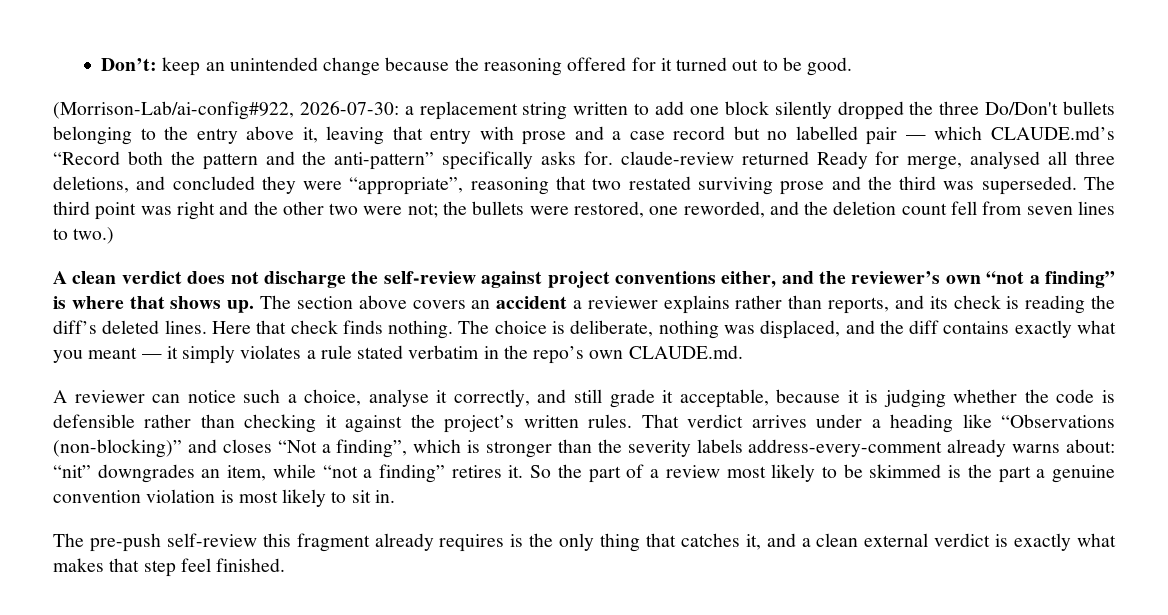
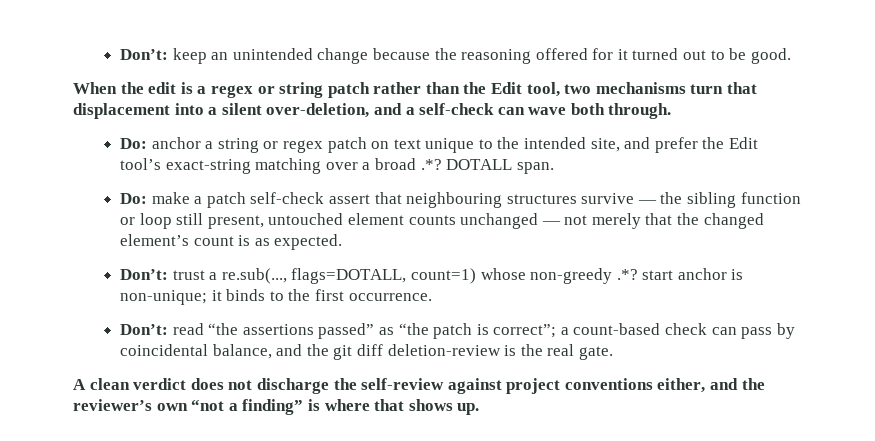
- (Morrison-Lab/ai-config#922, 2026-07-30: a replacement string written to add one block silently dropped the three Do/Don't bullets belonging to the entry above it, leaving that entry with prose and a case record but no labelled pair — which CLAUDE.md’s “Record both the pattern and the anti-pattern” specifically asks for. claude-review returned Ready for merge, analysed all three deletions, and concluded they were “appropriate”, reasoning that two restated surviving prose and the third was superseded. The third point was right and the other two were not; the bullets were restored, one reworded, and the deletion count fell from seven lines to two.)
+ When the edit is a regex or string patch rather than the Edit tool, two mechanisms turn that displacement into a silent over-deletion, and a self-check can wave both through.
+ Do: anchor a string or regex patch on text unique to the intended site, and prefer the Edit tool’s exact-string matching over a broad .*? DOTALL span.
+ Do: make a patch self-check assert that neighbouring structures survive — the sibling function or loop still present, untouched element counts unchanged — not merely that the changed element’s count is as expected.
+ Don’t: trust a re.sub(..., flags=DOTALL, count=1) whose non-greedy .*? start anchor is non-unique; it binds to the first occurrence.
+ Don’t: read “the assertions passed” as “the patch is correct”; a count-based check can pass by coincidental balance, and the git diff deletion-review is the real gate.
- The section above covers an accident a reviewer explains rather than reports, and its check is reading the diff’s deleted lines. Here that check finds nothing. The choice is deliberate, nothing was displaced, and the diff contains exactly what you meant — it simply violates a rule stated verbatim in the repo’s own CLAUDE.md.
- A reviewer can notice such a choice, analyse it correctly, and still grade it acceptable, because it is judging whether the code is defensible rather than checking it against the project’s written rules. That verdict arrives under a heading like “Observations (non-blocking)” and closes “Not a finding”, which is stronger than the severity labels address-every-comment already warns about: “nit” downgrades an item, while “not a finding” retires it. So the part of a review most likely to be skimmed is the part a genuine convention violation is most likely to sit in.
- The pre-push self-review this fragment already requires is the only thing that catches it, and a clean external verdict is exactly what makes that step feel finished.

